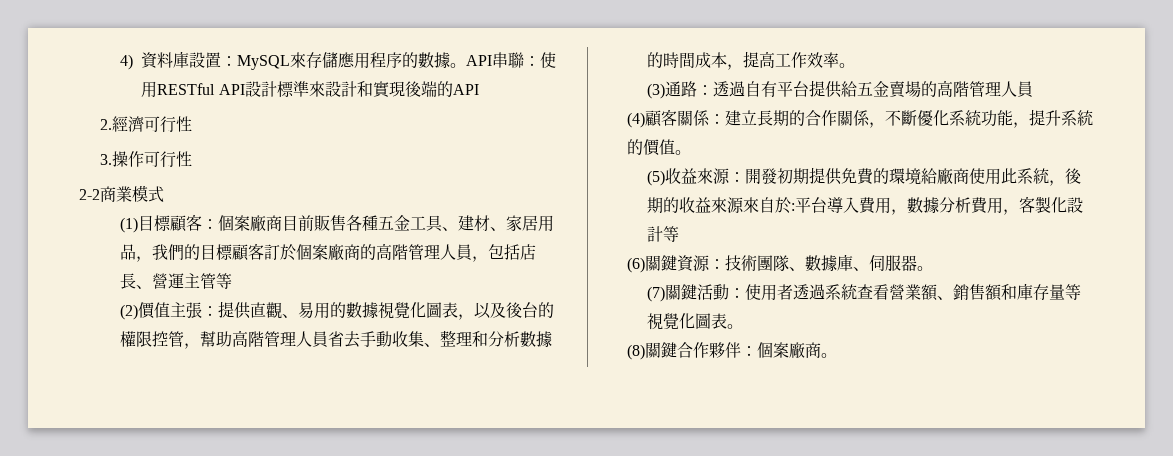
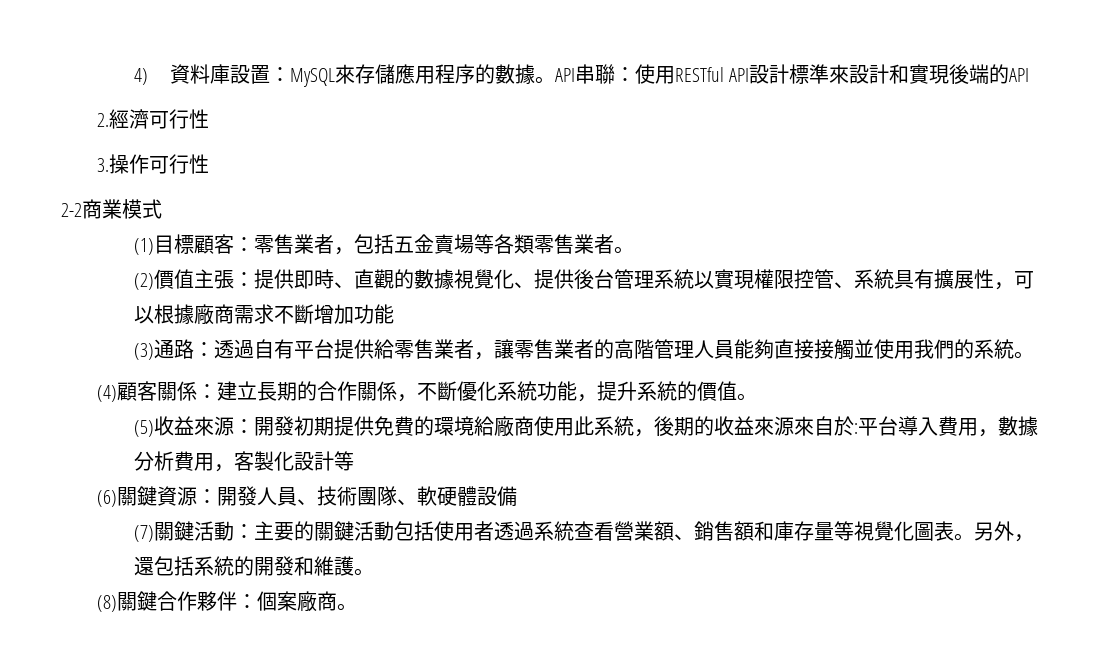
- (1)目標顧客：個案廠商目前販售各種五金工具、建材、家居用品，我們的目標顧客訂於個案廠商的高階管理人員，包括店長、營運主管等
+ (1)目標顧客：零售業者，包括五金賣場等各類零售業者。
- (2)價值主張：提供直觀、易用的數據視覺化圖表，以及後台的權限控管，幫助高階管理人員省去手動收集、整理和分析數據的時間成本，提高工作效率。
+ (2)價值主張：提供即時、直觀的數據視覺化、提供後台管理系統以實現權限控管、系統具有擴展性，可以根據廠商需求不斷增加功能
- (3)通路：透過自有平台提供給五金賣場的高階管理人員
+ (3)通路：透過自有平台提供給零售業者，讓零售業者的高階管理人員能夠直接接觸並使用我們的系統。
- (6)關鍵資源：技術團隊、數據庫、伺服器。
+ (6)關鍵資源：開發人員、技術團隊、軟硬體設備
- (7)關鍵活動：使用者透過系統查看營業額、銷售額和庫存量等視覺化圖表。
+ (7)關鍵活動：主要的關鍵活動包括使用者透過系統查看營業額、銷售額和庫存量等視覺化圖表。另外，還包括系統的開發和維護。

